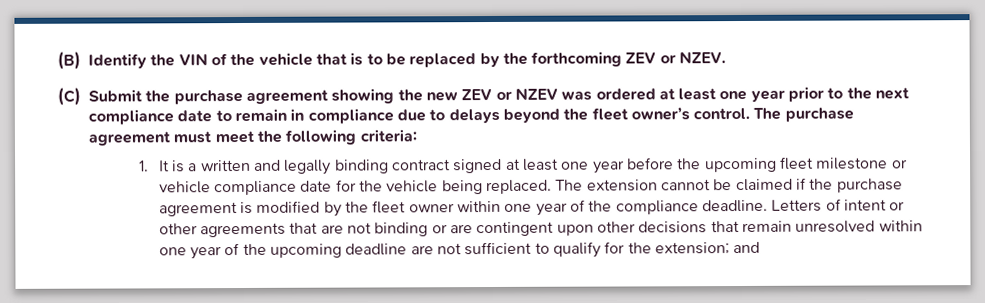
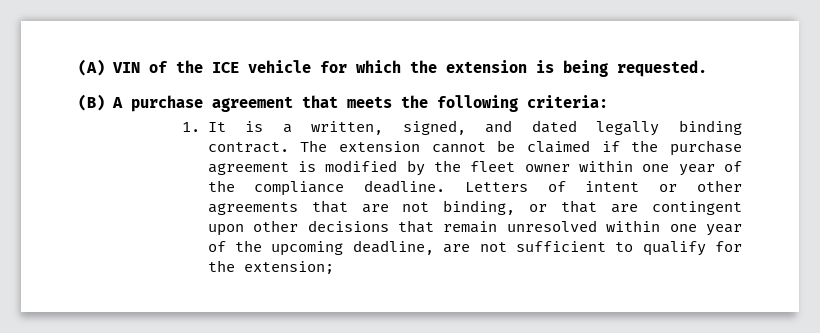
- (B) Identify the VIN of the vehicle that is to be replaced by the forthcoming ZEV or NZEV.
- (C) Submit the purchase agreement showing the new ZEV or NZEV was ordered at least one year prior to the next compliance date to remain in compliance due to delays beyond the fleet owner’s control. The purchase agreement must meet the following criteria:
+ (A) VIN of the ICE vehicle for which the extension is being requested.
+ (B) A purchase agreement that meets the following criteria:
- 1. It is a written and legally binding contract signed at least one year before the upcoming fleet milestone or vehicle compliance date for the vehicle being replaced.
+ 1. It is a written, signed, and dated legally binding contract.
- Letters of intent or other agreements that are not binding or are contingent upon other decisions that remain unresolved within one year of the upcoming deadline are not sufficient to qualify for the extension; and
+ Letters of intent or other agreements that are not binding, or that are contingent upon other decisions that remain unresolved within one year of the upcoming deadline, are not sufficient to qualify for the extension;

